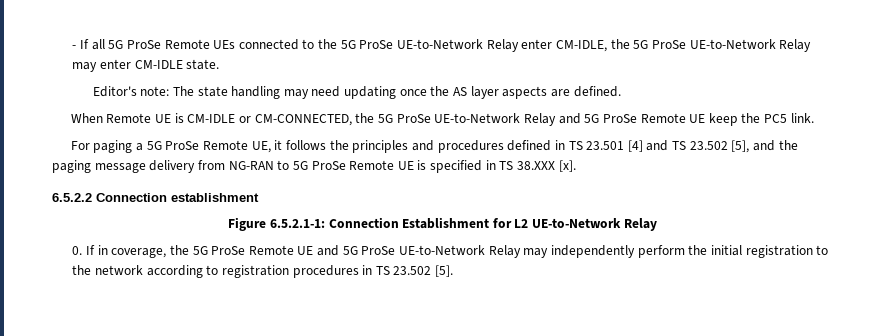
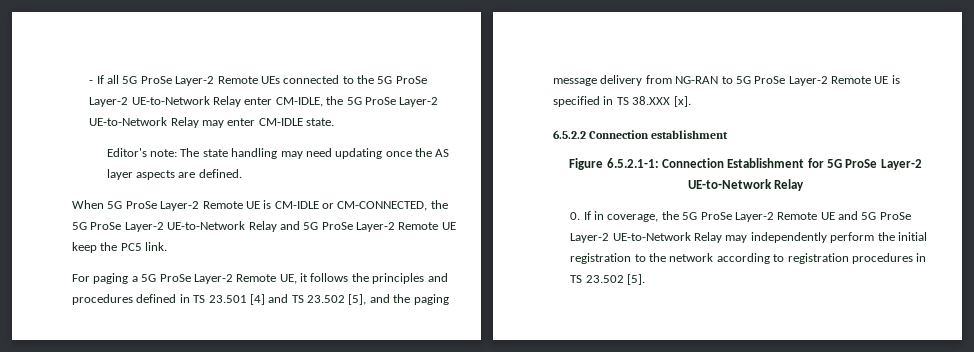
- - If all 5G ProSe Remote UEs connected to the 5G ProSe UE-to-Network Relay enter CM-IDLE, the 5G ProSe UE-to-Network Relay may enter CM-IDLE state.
+ - If all 5G ProSe Layer-2 Remote UEs connected to the 5G ProSe Layer-2 UE-to-Network Relay enter CM-IDLE, the 5G ProSe Layer-2 UE-to-Network Relay may enter CM-IDLE state.
- When Remote UE is CM-IDLE or CM-CONNECTED, the 5G ProSe UE-to-Network Relay and 5G ProSe Remote UE keep the PC5 link.
+ When 5G ProSe Layer-2 Remote UE is CM-IDLE or CM-CONNECTED, the 5G ProSe Layer-2 UE-to-Network Relay and 5G ProSe Layer-2 Remote UE keep the PC5 link.
- For paging a 5G ProSe Remote UE, it follows the principles and procedures defined in TS 23.501 [4] and TS 23.502 [5], and the paging message delivery from NG-RAN to 5G ProSe Remote UE is specified in TS 38.XXX [x].
+ For paging a 5G ProSe Layer-2 Remote UE, it follows the principles and procedures defined in TS 23.501 [4] and TS 23.502 [5], and the paging message delivery from NG-RAN to 5G ProSe Layer-2 Remote UE is specified in TS 38.XXX [x].
- Figure 6.5.2.1-1: Connection Establishment for L2 UE-to-Network Relay
+ Figure 6.5.2.1-1: Connection Establishment for 5G ProSe Layer-2 UE-to-Network Relay
- 0. If in coverage, the 5G ProSe Remote UE and 5G ProSe UE-to-Network Relay may independently perform the initial registration to the network according to registration procedures in TS 23.502 [5].
+ 0. If in coverage, the 5G ProSe Layer-2 Remote UE and 5G ProSe Layer-2 UE-to-Network Relay may independently perform the initial registration to the network according to registration procedures in TS 23.502 [5].

